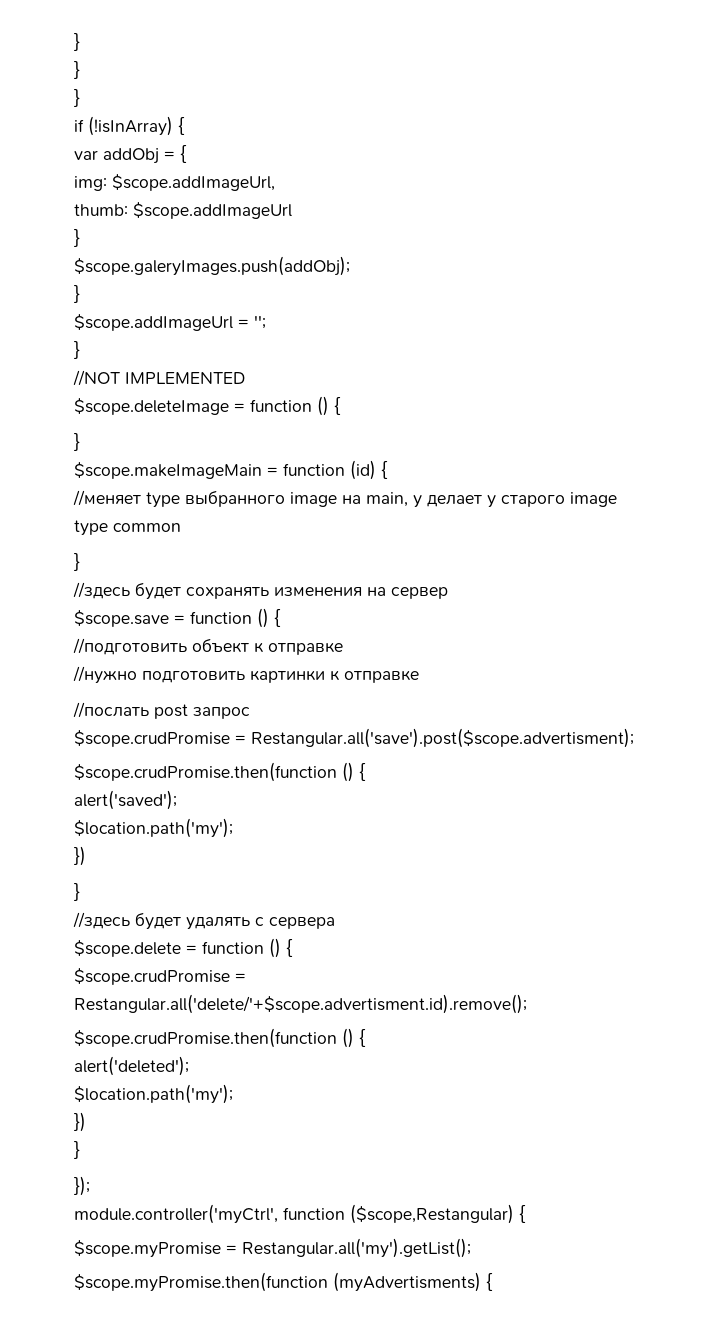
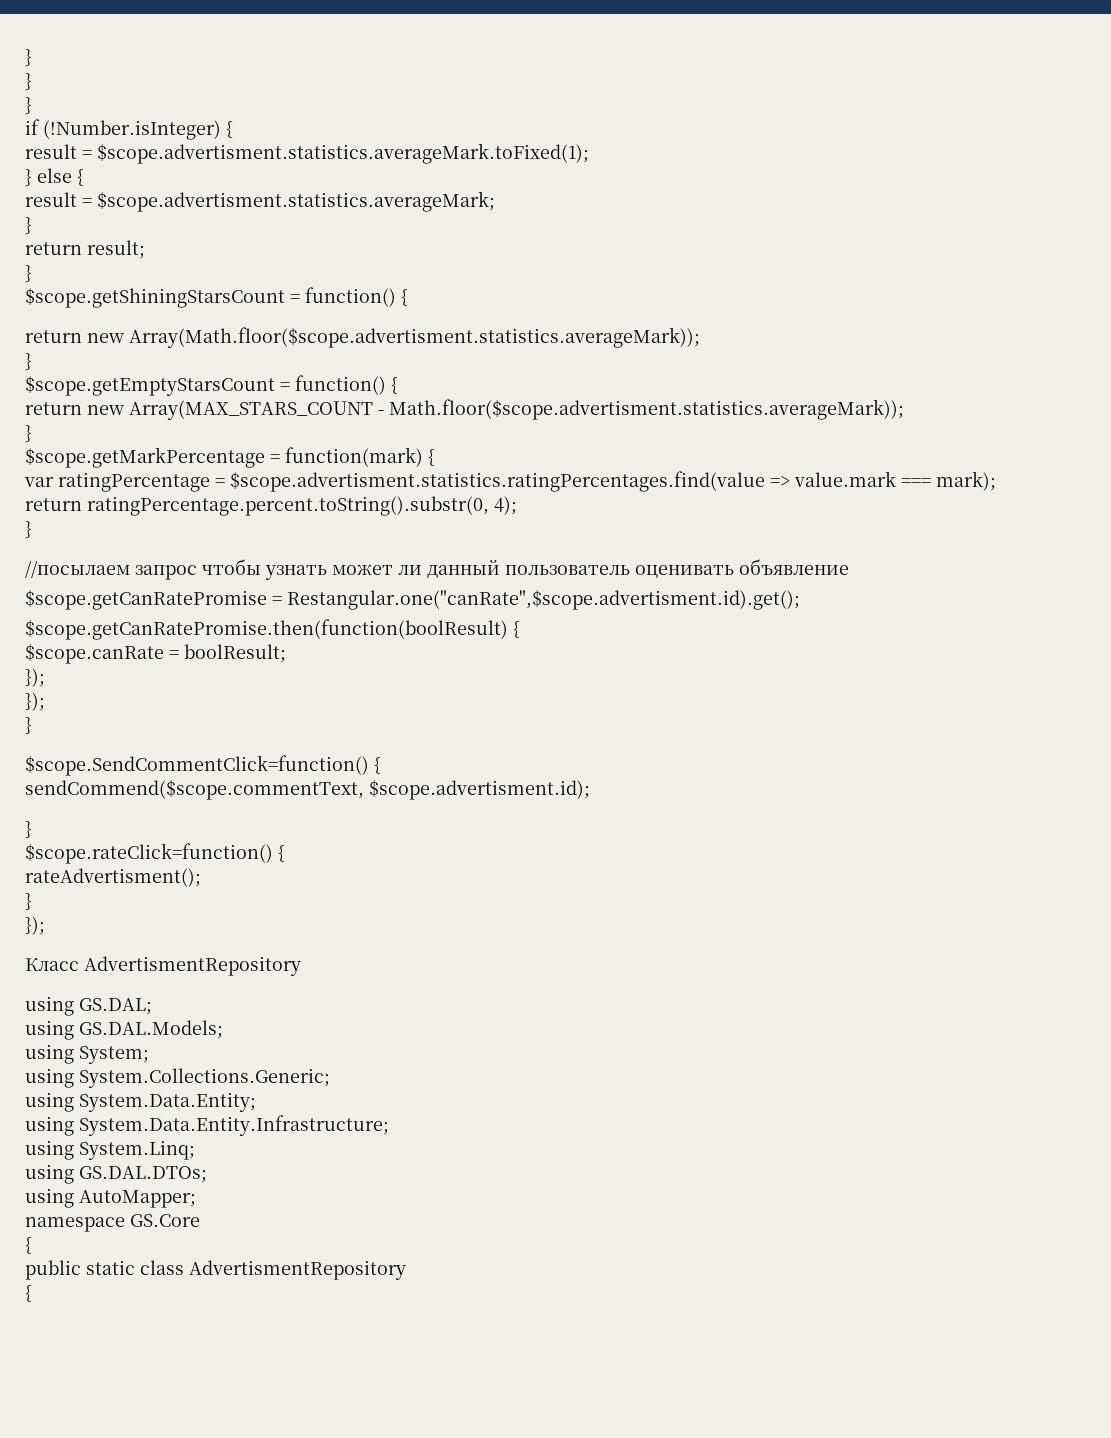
- if (!isInArray) {
- var addObj = {
- img: $scope.addImageUrl,
- thumb: $scope.addImageUrl
+ if (!Number.isInteger) {
+ result = $scope.advertisment.statistics.averageMark.toFixed(1);
+ } else {
+ result = $scope.advertisment.statistics.averageMark;
  }
- $scope.galeryImages.push(addObj);
+ return result;
  }
- $scope.addImageUrl = '';
+ $scope.getShiningStarsCount = function() {
+ return new Array(Math.floor($scope.advertisment.statistics.averageMark));
  }
- //NOT IMPLEMENTED
- $scope.deleteImage = function () {
+ $scope.getEmptyStarsCount = function() {
+ return new Array(MAX_STARS_COUNT - Math.floor($scope.advertisment.statistics.averageMark));
  }
- $scope.makeImageMain = function (id) {
- //меняет type выбранного image на main, у делает у старого image type common
+ $scope.getMarkPercentage = function(mark) {
+ var ratingPercentage = $scope.advertisment.statistics.ratingPercentages.find(value => value.mark === mark);
+ return ratingPercentage.percent.toString().substr(0, 4);
  }
- //здесь будет сохранять изменения на сервер
- $scope.save = function () {
- //подготовить объект к отправке
- //нужно подготовить картинки к отправке
- //послать post запрос
- $scope.crudPromise = Restangular.all('save').post($scope.advertisment);
- $scope.crudPromise.then(function () {
- alert('saved');
- $location.path('my');
- })
+ //посылаем запрос чтобы узнать может ли данный пользователь оценивать объявление
+ $scope.getCanRatePromise = Restangular.one("canRate",$scope.advertisment.id).get();
+ $scope.getCanRatePromise.then(function(boolResult) {
+ $scope.canRate = boolResult;
+ });
+ });
  }
- //здесь будет удалять с сервера
- $scope.delete = function () {
- $scope.crudPromise = Restangular.all('delete/'+$scope.advertisment.id).remove();
- $scope.crudPromise.then(function () {
- alert('deleted');
- $location.path('my');
- })
+ $scope.SendCommentClick=function() {
+ sendCommend($scope.commentText, $scope.advertisment.id);
+ }
+ $scope.rateClick=function() {
+ rateAdvertisment();
  }
  });
- module.controller('myCtrl', function ($scope,Restangular) {
- $scope.myPromise = Restangular.all('my').getList();
- $scope.myPromise.then(function (myAdvertisments) {
+ Класс AdvertismentRepository
+ using GS.DAL;
+ using GS.DAL.Models;
+ using System;
+ using System.Collections.Generic;
+ using System.Data.Entity;
+ using System.Data.Entity.Infrastructure;
+ using System.Linq;
+ using GS.DAL.DTOs;
+ using AutoMapper;
+ namespace GS.Core
+ {
+ public static class AdvertismentRepository
+ {

